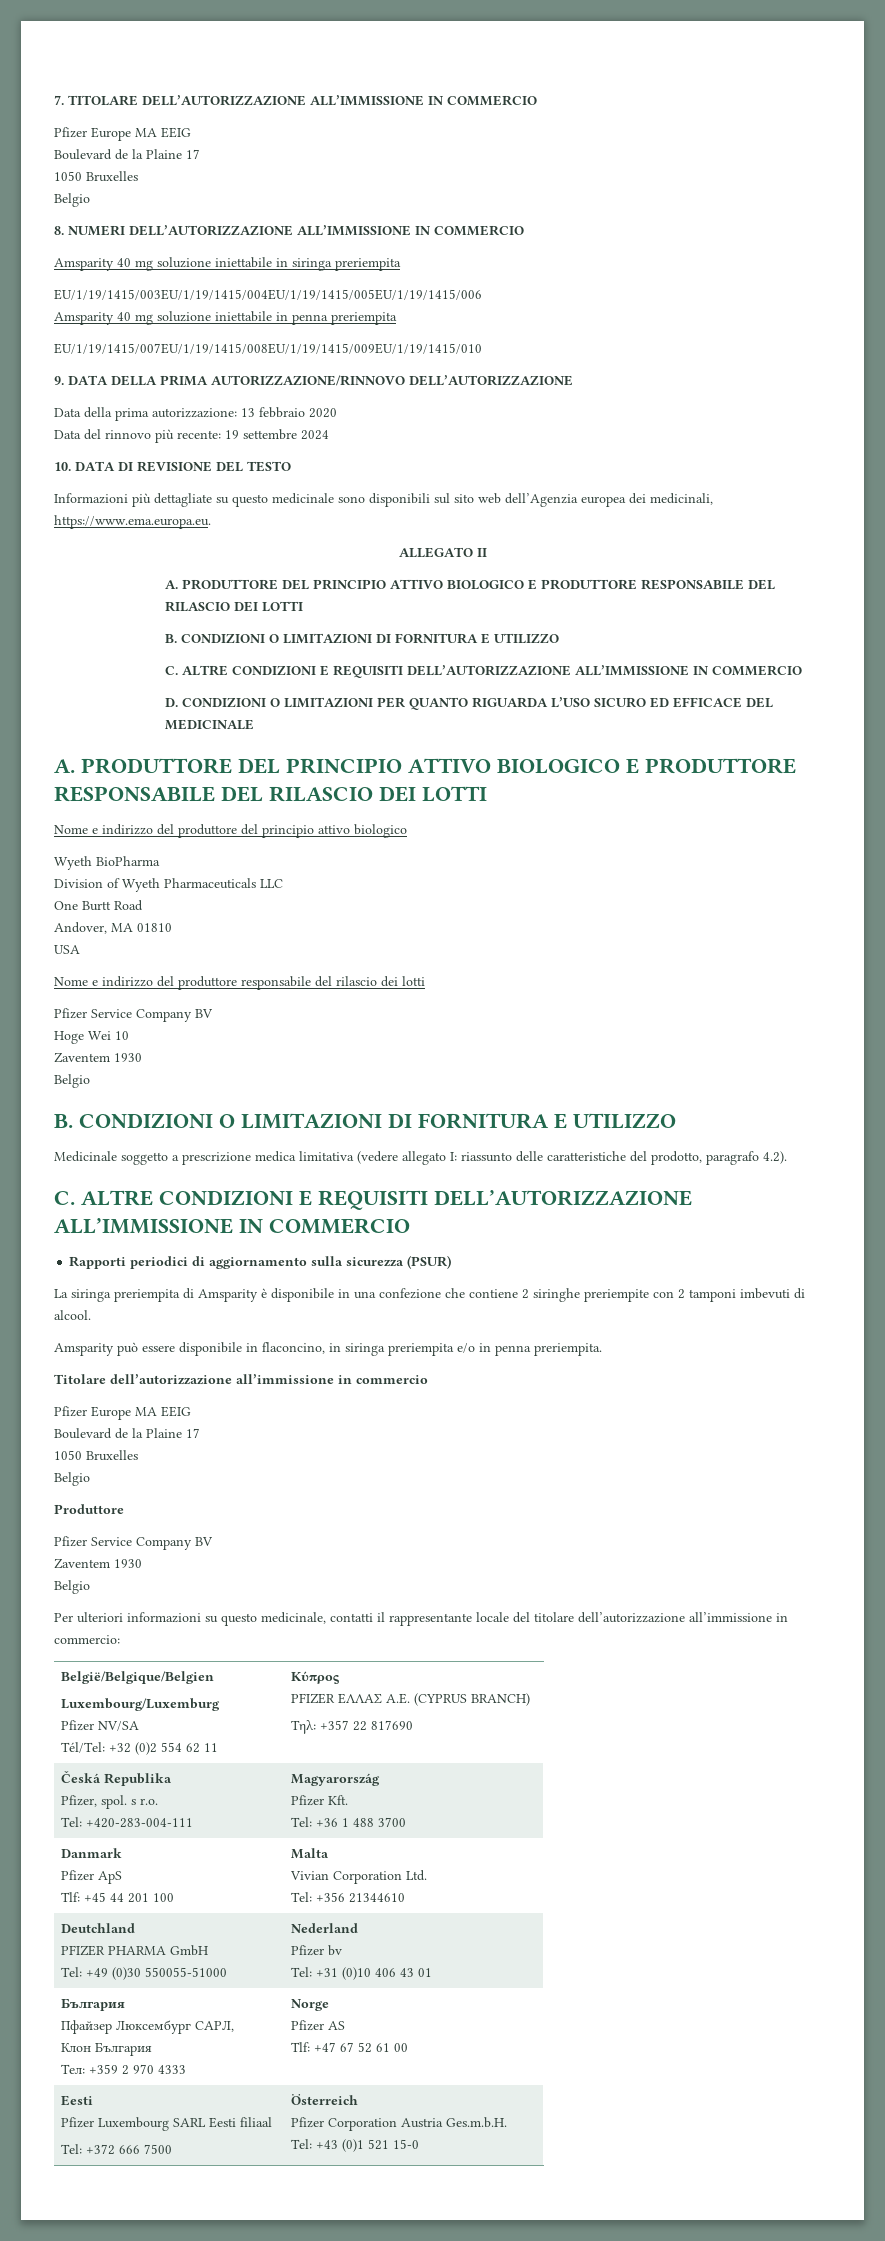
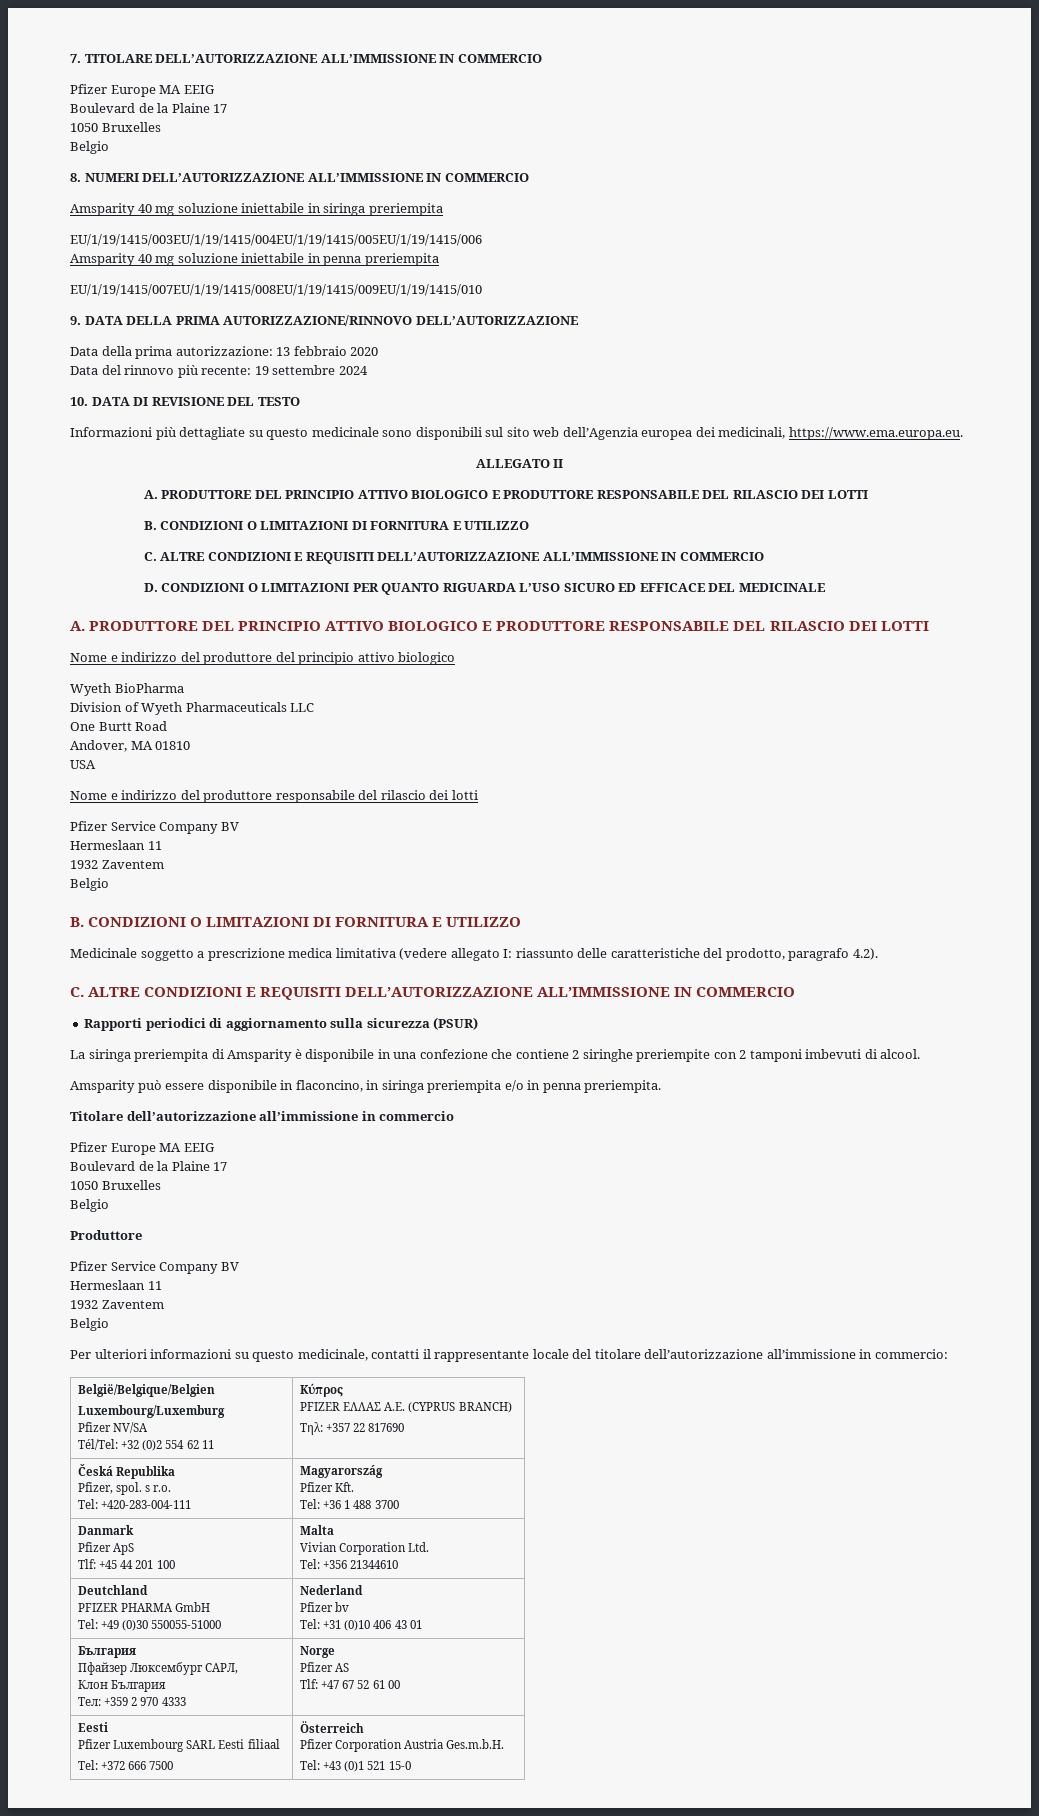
  Nome e indirizzo del produttore responsabile del rilascio dei lotti
  Pfizer Service Company BV
- Hoge Wei 10
- Zaventem 1930
+ Hermeslaan 11
+ 1932 Zaventem
  Produttore
  Pfizer Service Company BV
- Zaventem 1930
+ Hermeslaan 11
+ 1932 Zaventem

